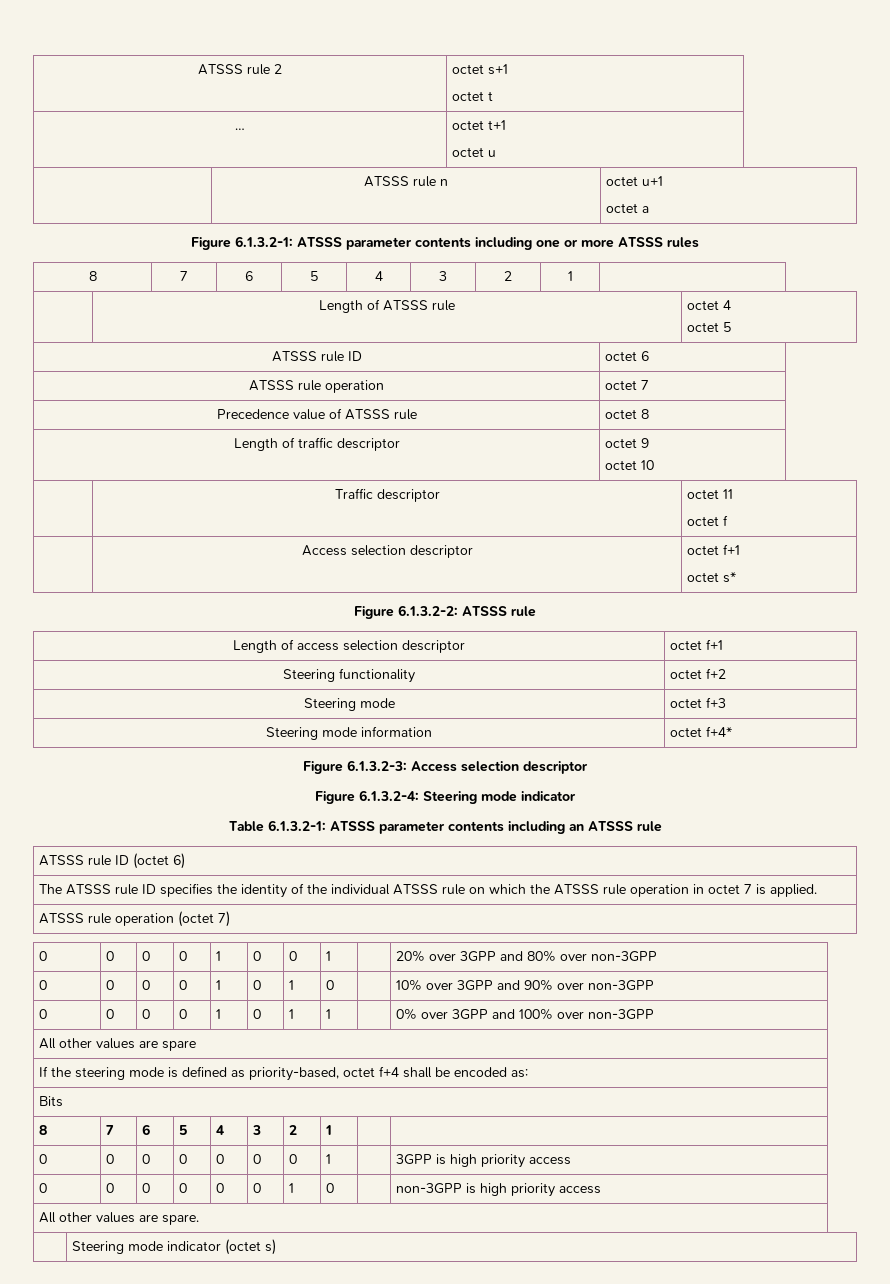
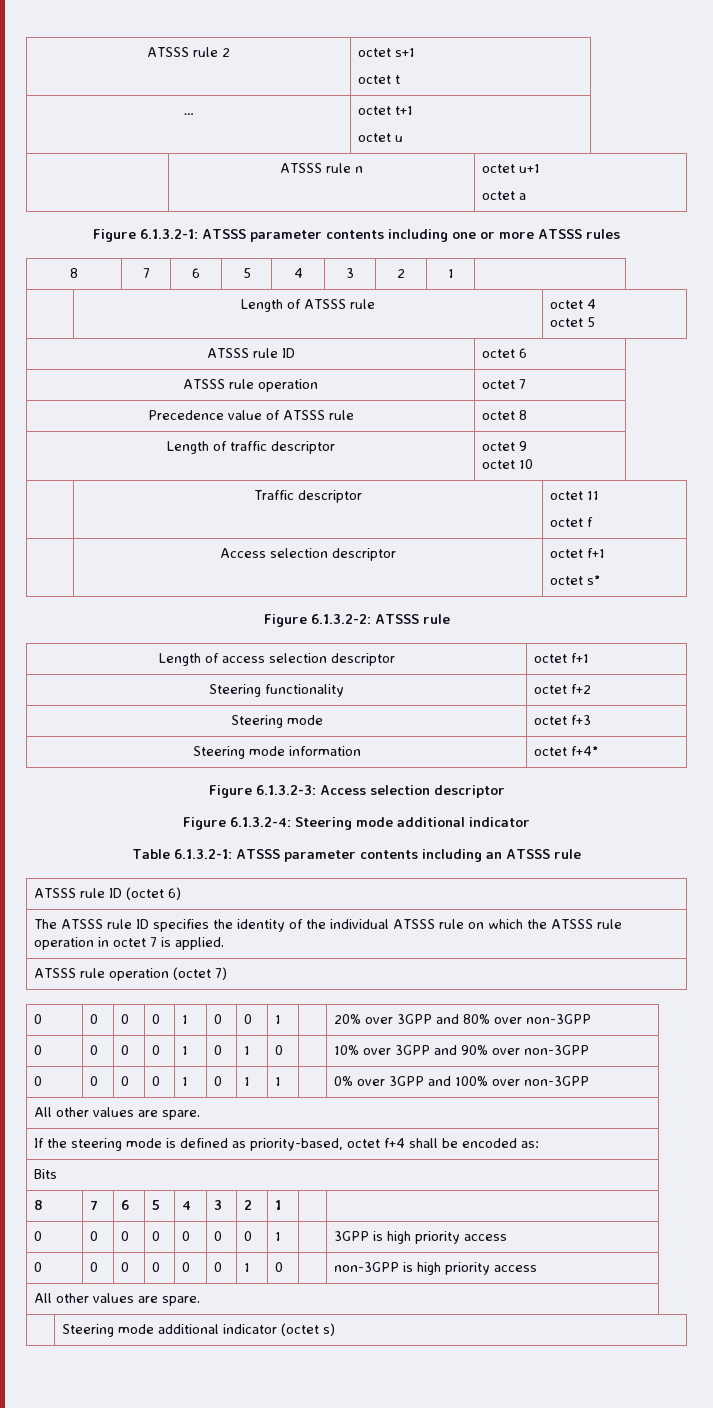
- Figure 6.1.3.2-4: Steering mode indicator
+ Figure 6.1.3.2-4: Steering mode additional indicator
  0 | 0 | 0 | 0 | 1 | 0 | 1 | 1 | | 0% over 3GPP and 100% over non-3GPP
- All other values are spare
+ All other values are spare.
- | Steering mode indicator (octet s)
+ | Steering mode additional indicator (octet s)

